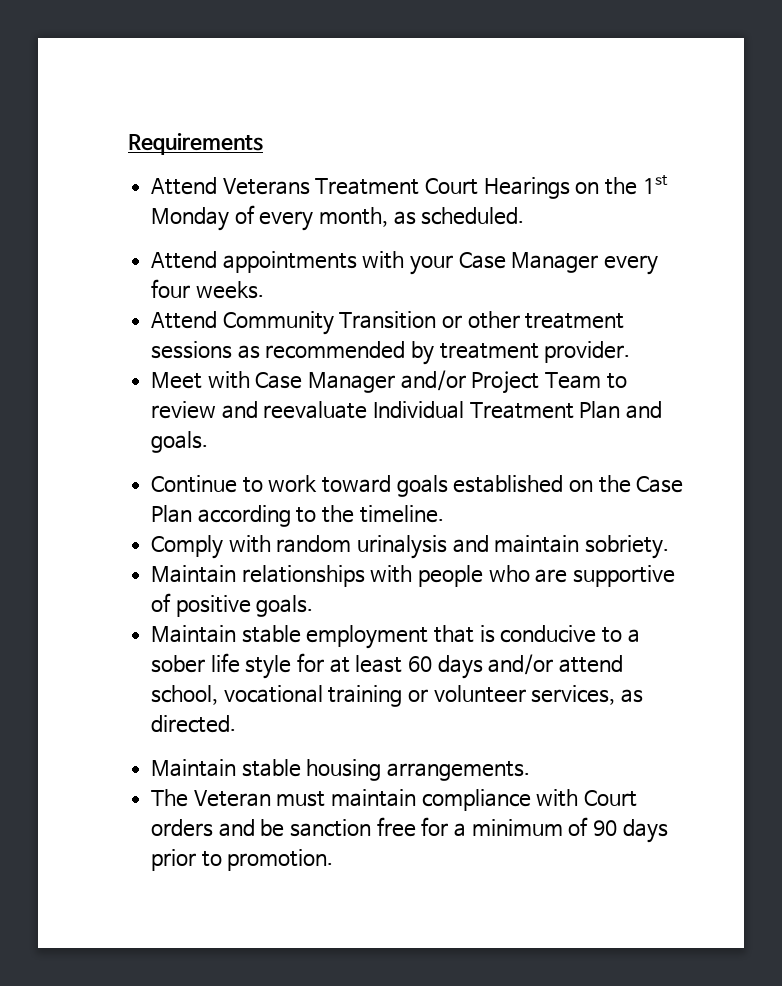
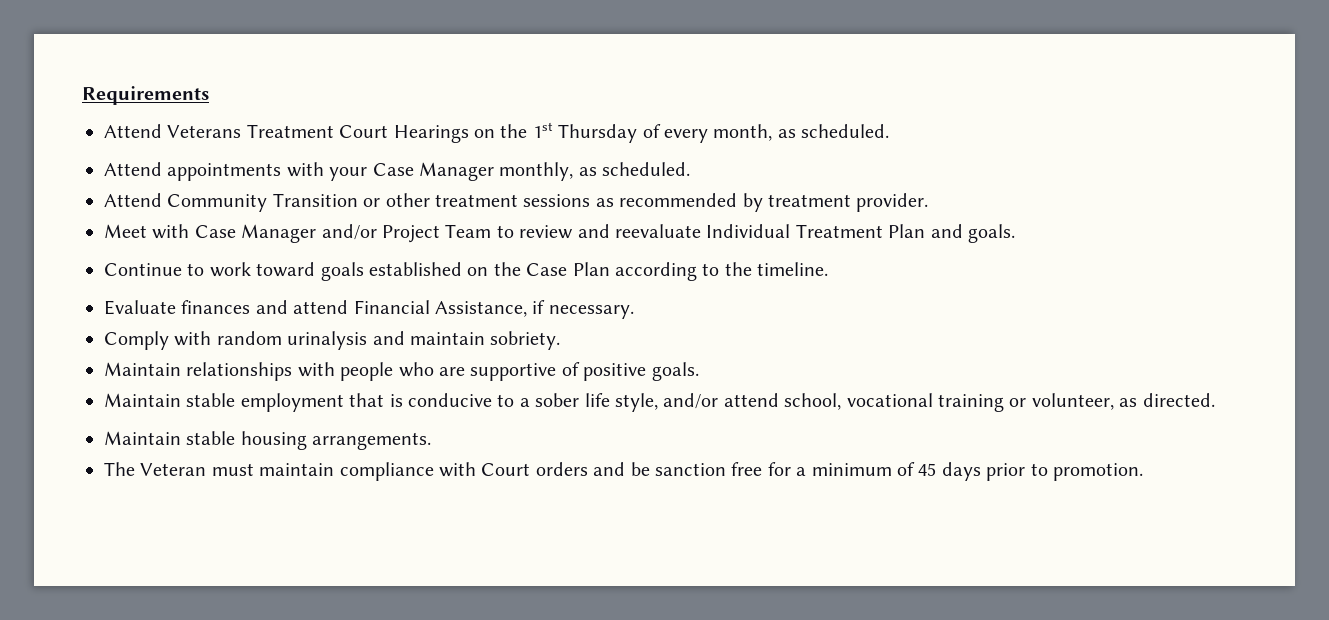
- Attend Veterans Treatment Court Hearings on the 1st Monday of every month, as scheduled.
+ Attend Veterans Treatment Court Hearings on the 1st Thursday of every month, as scheduled.
- Attend appointments with your Case Manager every four weeks.
+ Attend appointments with your Case Manager monthly, as scheduled.
+ Evaluate finances and attend Financial Assistance, if necessary.
- Maintain stable employment that is conducive to a sober life style for at least 60 days and/or attend school, vocational training or volunteer services, as directed.
+ Maintain stable employment that is conducive to a sober life style, and/or attend school, vocational training or volunteer, as directed.
- The Veteran must maintain compliance with Court orders and be sanction free for a minimum of 90 days prior to promotion.
+ The Veteran must maintain compliance with Court orders and be sanction free for a minimum of 45 days prior to promotion.

